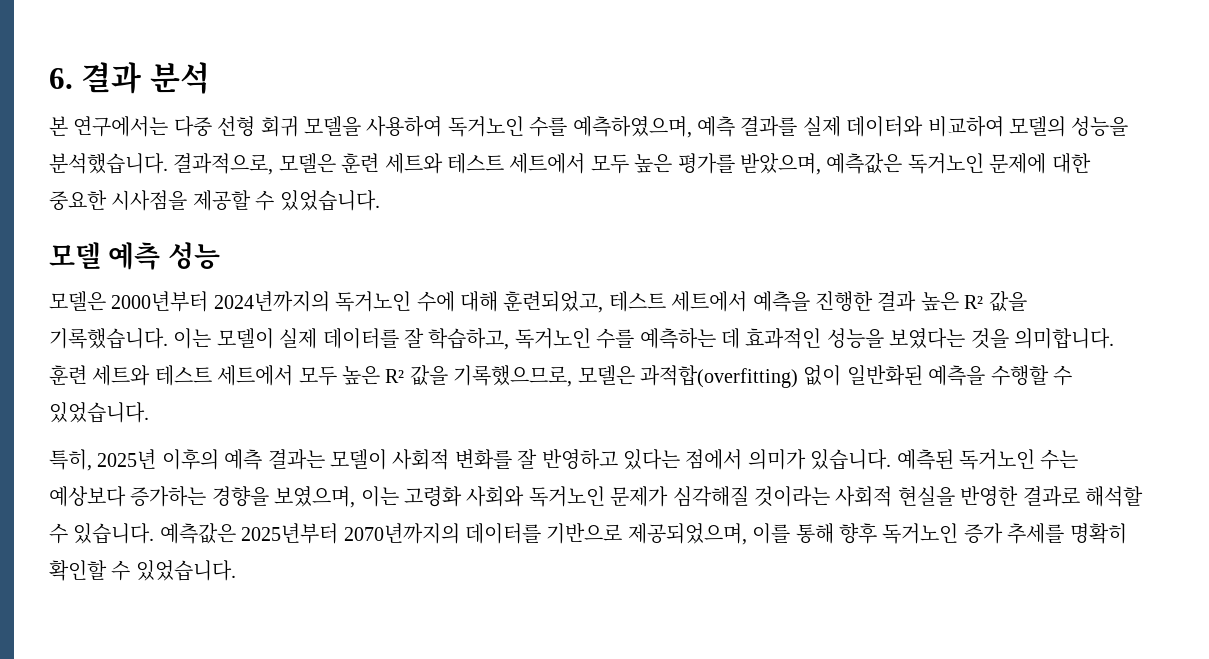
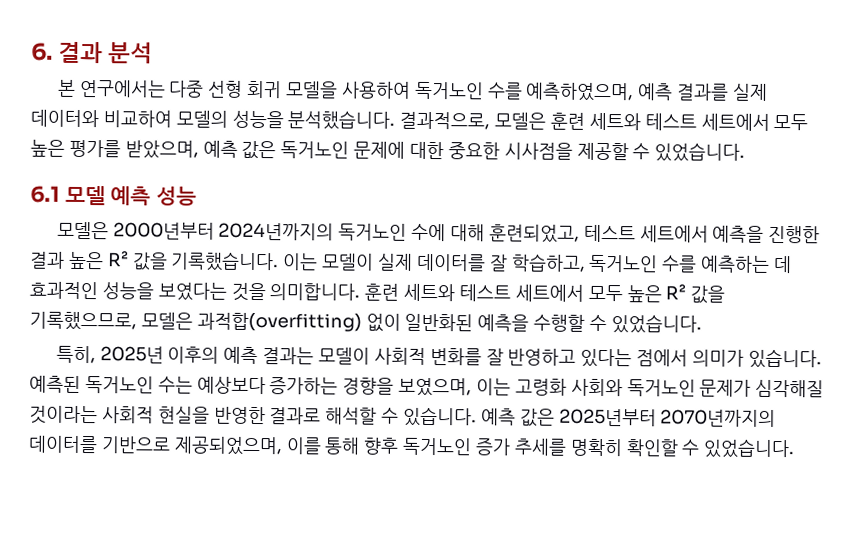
- 결과적으로, 모델은 훈련 세트와 테스트 세트에서 모두 높은 평가를 받았으며, 예측값은 독거노인 문제에 대한 중요한 시사점을 제공할 수 있었습니다.
+ 결과적으로, 모델은 훈련 세트와 테스트 세트에서 모두 높은 평가를 받았으며, 예측 값은 독거노인 문제에 대한 중요한 시사점을 제공할 수 있었습니다.
- 모델 예측 성능
+ 6.1 모델 예측 성능
- 예측값은 2025년부터 2070년까지의 데이터를 기반으로 제공되었으며, 이를 통해 향후 독거노인 증가 추세를 명확히 확인할 수 있었습니다.
+ 예측 값은 2025년부터 2070년까지의 데이터를 기반으로 제공되었으며, 이를 통해 향후 독거노인 증가 추세를 명확히 확인할 수 있었습니다.

